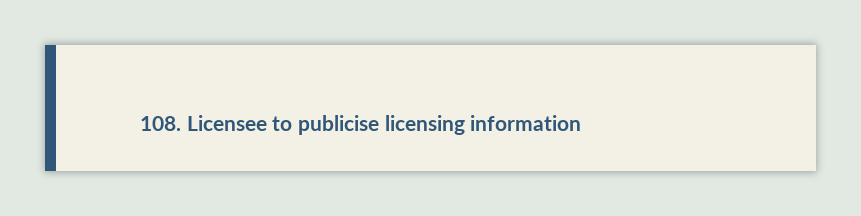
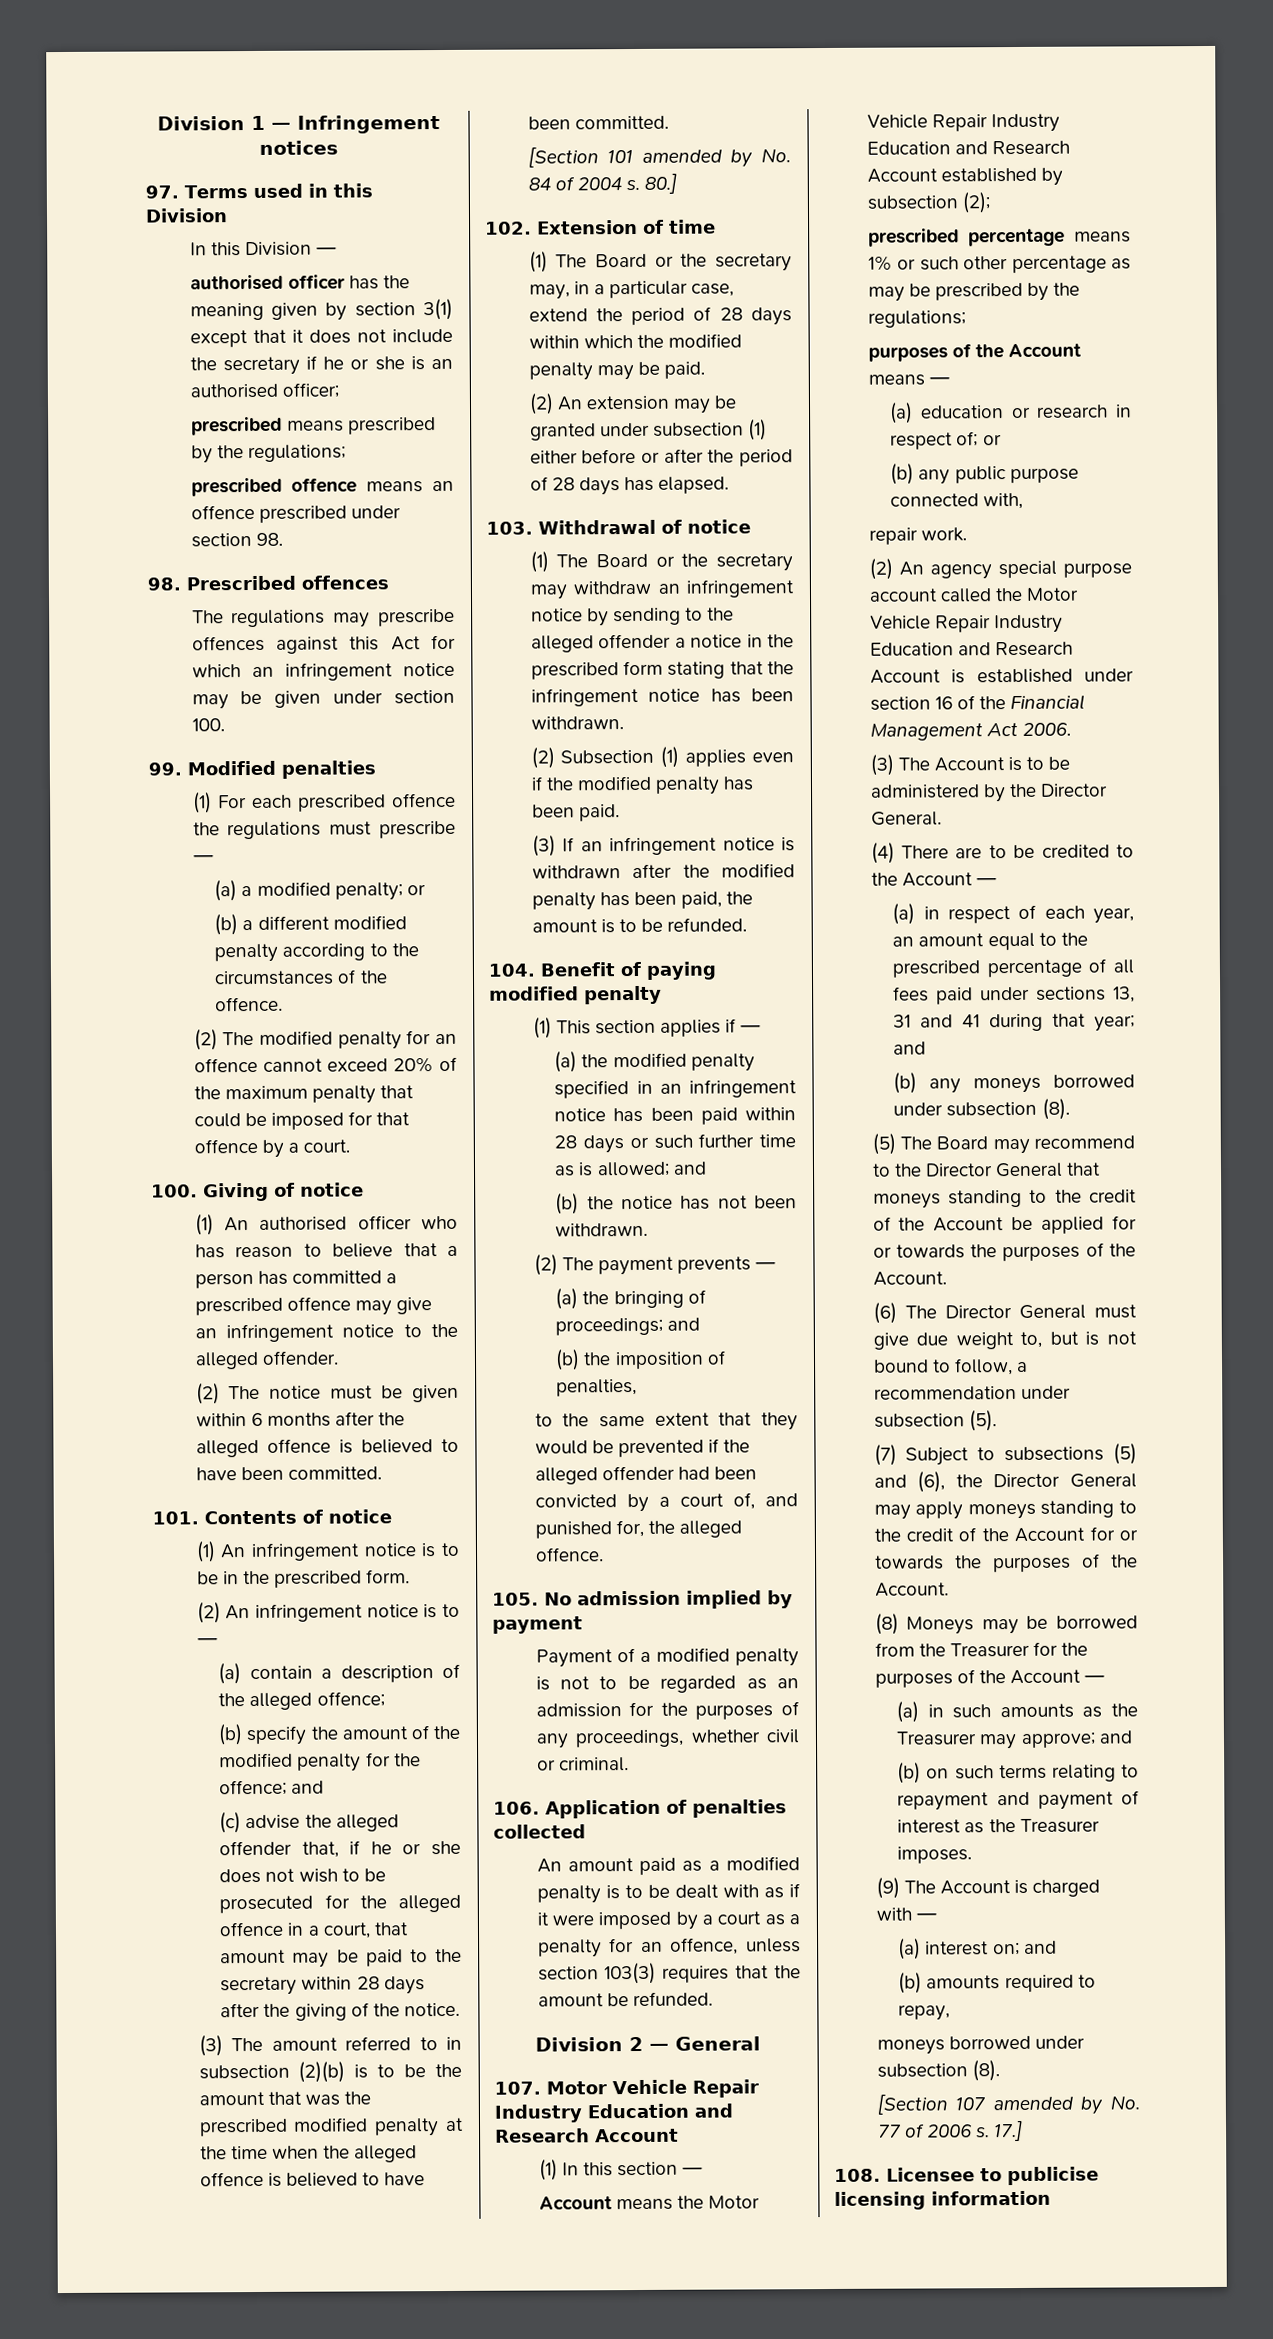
+ Division 1 — Infringement notices
+ 97. Terms used in this Division
+ In this Division —
+ authorised officer has the meaning given by section 3(1) except that it does not include the secretary if he or she is an authorised officer;
+ prescribed means prescribed by the regulations;
+ prescribed offence means an offence prescribed under section 98.
+ 98. Prescribed offences
+ The regulations may prescribe offences against this Act for which an infringement notice may be given under section 100.
+ 99. Modified penalties
+ (1) For each prescribed offence the regulations must prescribe —
+ (a) a modified penalty; or
+ (b) a different modified penalty according to the circumstances of the offence.
+ (2) The modified penalty for an offence cannot exceed 20% of the maximum penalty that could be imposed for that offence by a court.
+ 100. Giving of notice
+ (1) An authorised officer who has reason to believe that a person has committed a prescribed offence may give an infringement notice to the alleged offender.
+ (2) The notice must be given within 6 months after the alleged offence is believed to have been committed.
+ 101. Contents of notice
+ (1) An infringement notice is to be in the prescribed form.
+ (2) An infringement notice is to —
+ (a) contain a description of the alleged offence;
+ (b) specify the amount of the modified penalty for the offence; and
+ (c) advise the alleged offender that, if he or she does not wish to be prosecuted for the alleged offence in a court, that amount may be paid to the secretary within 28 days after the giving of the notice.
+ (3) The amount referred to in subsection (2)(b) is to be the amount that was the prescribed modified penalty at the time when the alleged offence is believed to have been committed.
+ [Section 101 amended by No. 84 of 2004 s. 80.]
+ 102. Extension of time
+ (1) The Board or the secretary may, in a particular case, extend the period of 28 days within which the modified penalty may be paid.
+ (2) An extension may be granted under subsection (1) either before or after the period of 28 days has elapsed.
+ 103. Withdrawal of notice
+ (1) The Board or the secretary may withdraw an infringement notice by sending to the alleged offender a notice in the prescribed form stating that the infringement notice has been withdrawn.
+ (2) Subsection (1) applies even if the modified penalty has been paid.
+ (3) If an infringement notice is withdrawn after the modified penalty has been paid, the amount is to be refunded.
+ 104. Benefit of paying modified penalty
+ (1) This section applies if —
+ (a) the modified penalty specified in an infringement notice has been paid within 28 days or such further time as is allowed; and
+ (b) the notice has not been withdrawn.
+ (2) The payment prevents —
+ (a) the bringing of proceedings; and
+ (b) the imposition of penalties,
+ to the same extent that they would be prevented if the alleged offender had been convicted by a court of, and punished for, the alleged offence.
+ 105. No admission implied by payment
+ Payment of a modified penalty is not to be regarded as an admission for the purposes of any proceedings, whether civil or criminal.
+ 106. Application of penalties collected
+ An amount paid as a modified penalty is to be dealt with as if it were imposed by a court as a penalty for an offence, unless section 103(3) requires that the amount be refunded.
+ Division 2 — General
+ 107. Motor Vehicle Repair Industry Education and Research Account
+ (1) In this section —
+ Account means the Motor Vehicle Repair Industry Education and Research Account established by subsection (2);
+ prescribed percentage means 1% or such other percentage as may be prescribed by the regulations;
+ purposes of the Account means —
+ (a) education or research in respect of; or
+ (b) any public purpose connected with,
+ repair work.
+ (2) An agency special purpose account called the Motor Vehicle Repair Industry Education and Research Account is established under section 16 of the Financial Management Act 2006.
+ (3) The Account is to be administered by the Director General.
+ (4) There are to be credited to the Account —
+ (a) in respect of each year, an amount equal to the prescribed percentage of all fees paid under sections 13, 31 and 41 during that year; and
+ (b) any moneys borrowed under subsection (8).
+ (5) The Board may recommend to the Director General that moneys standing to the credit of the Account be applied for or towards the purposes of the Account.
+ (6) The Director General must give due weight to, but is not bound to follow, a recommendation under subsection (5).
+ (7) Subject to subsections (5) and (6), the Director General may apply moneys standing to the credit of the Account for or towards the purposes of the Account.
+ (8) Moneys may be borrowed from the Treasurer for the purposes of the Account —
+ (a) in such amounts as the Treasurer may approve; and
+ (b) on such terms relating to repayment and payment of interest as the Treasurer imposes.
+ (9) The Account is charged with —
+ (a) interest on; and
+ (b) amounts required to repay,
+ moneys borrowed under subsection (8).
+ [Section 107 amended by No. 77 of 2006 s. 17.]

